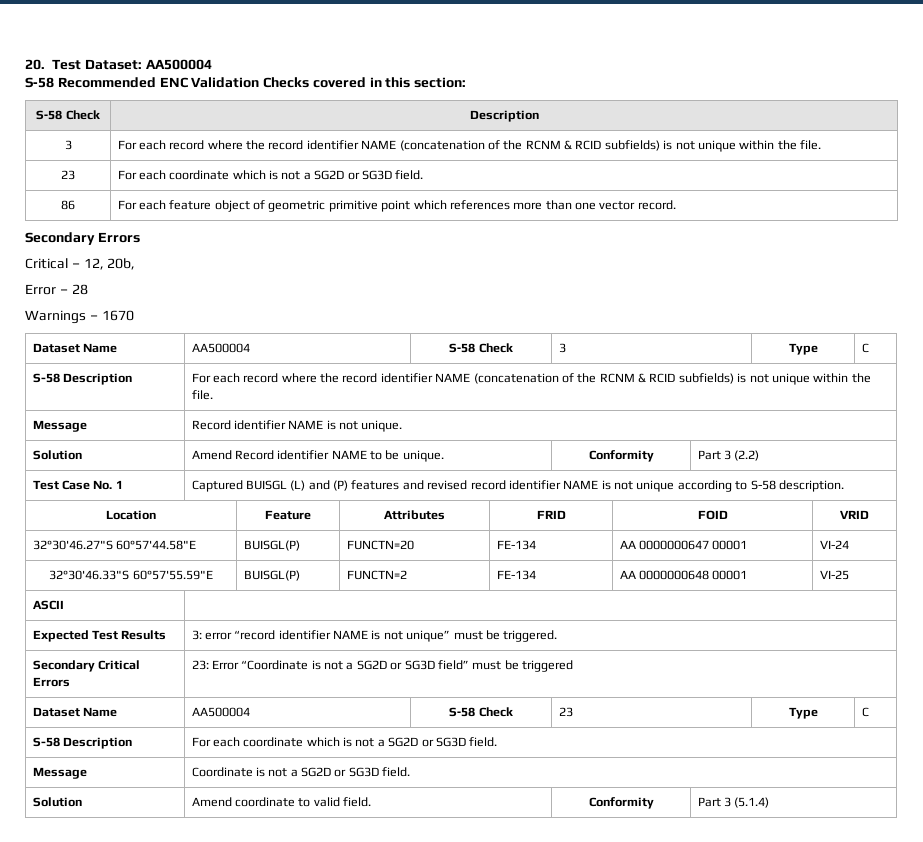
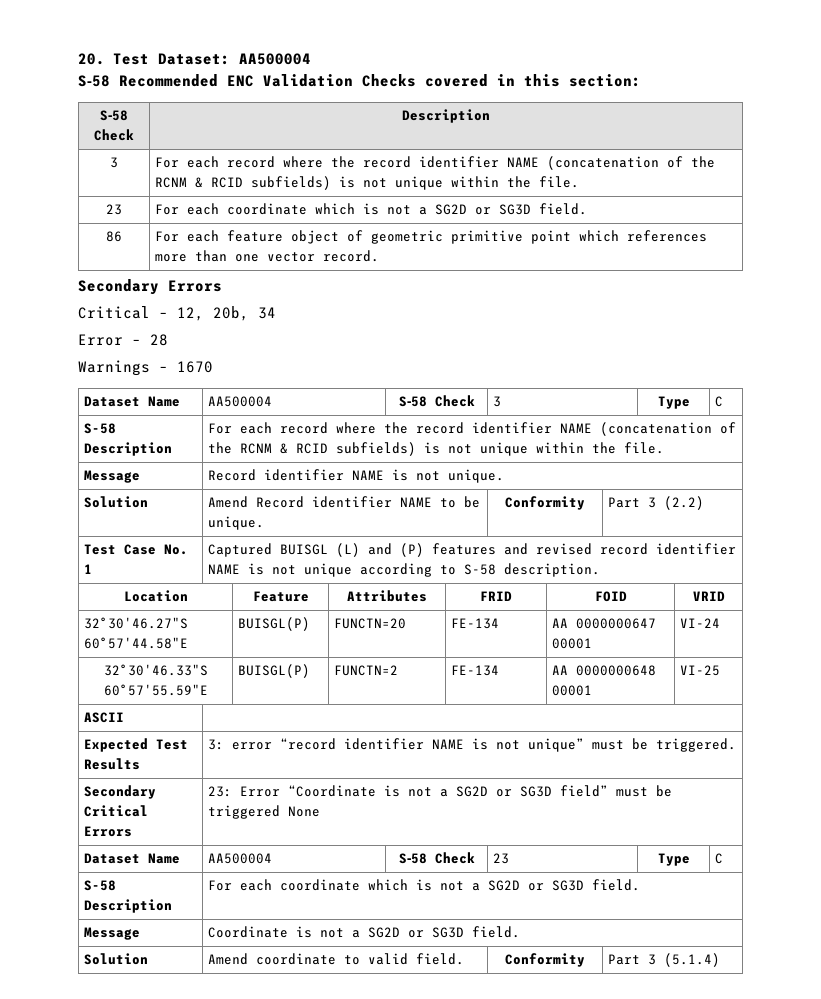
- Critical – 12, 20b,
+ Critical – 12, 20b, 34
- Secondary Critical Errors | 23: Error “Coordinate is not a SG2D or SG3D field” must be triggered
+ Secondary Critical Errors | 23: Error “Coordinate is not a SG2D or SG3D field” must be triggered None

